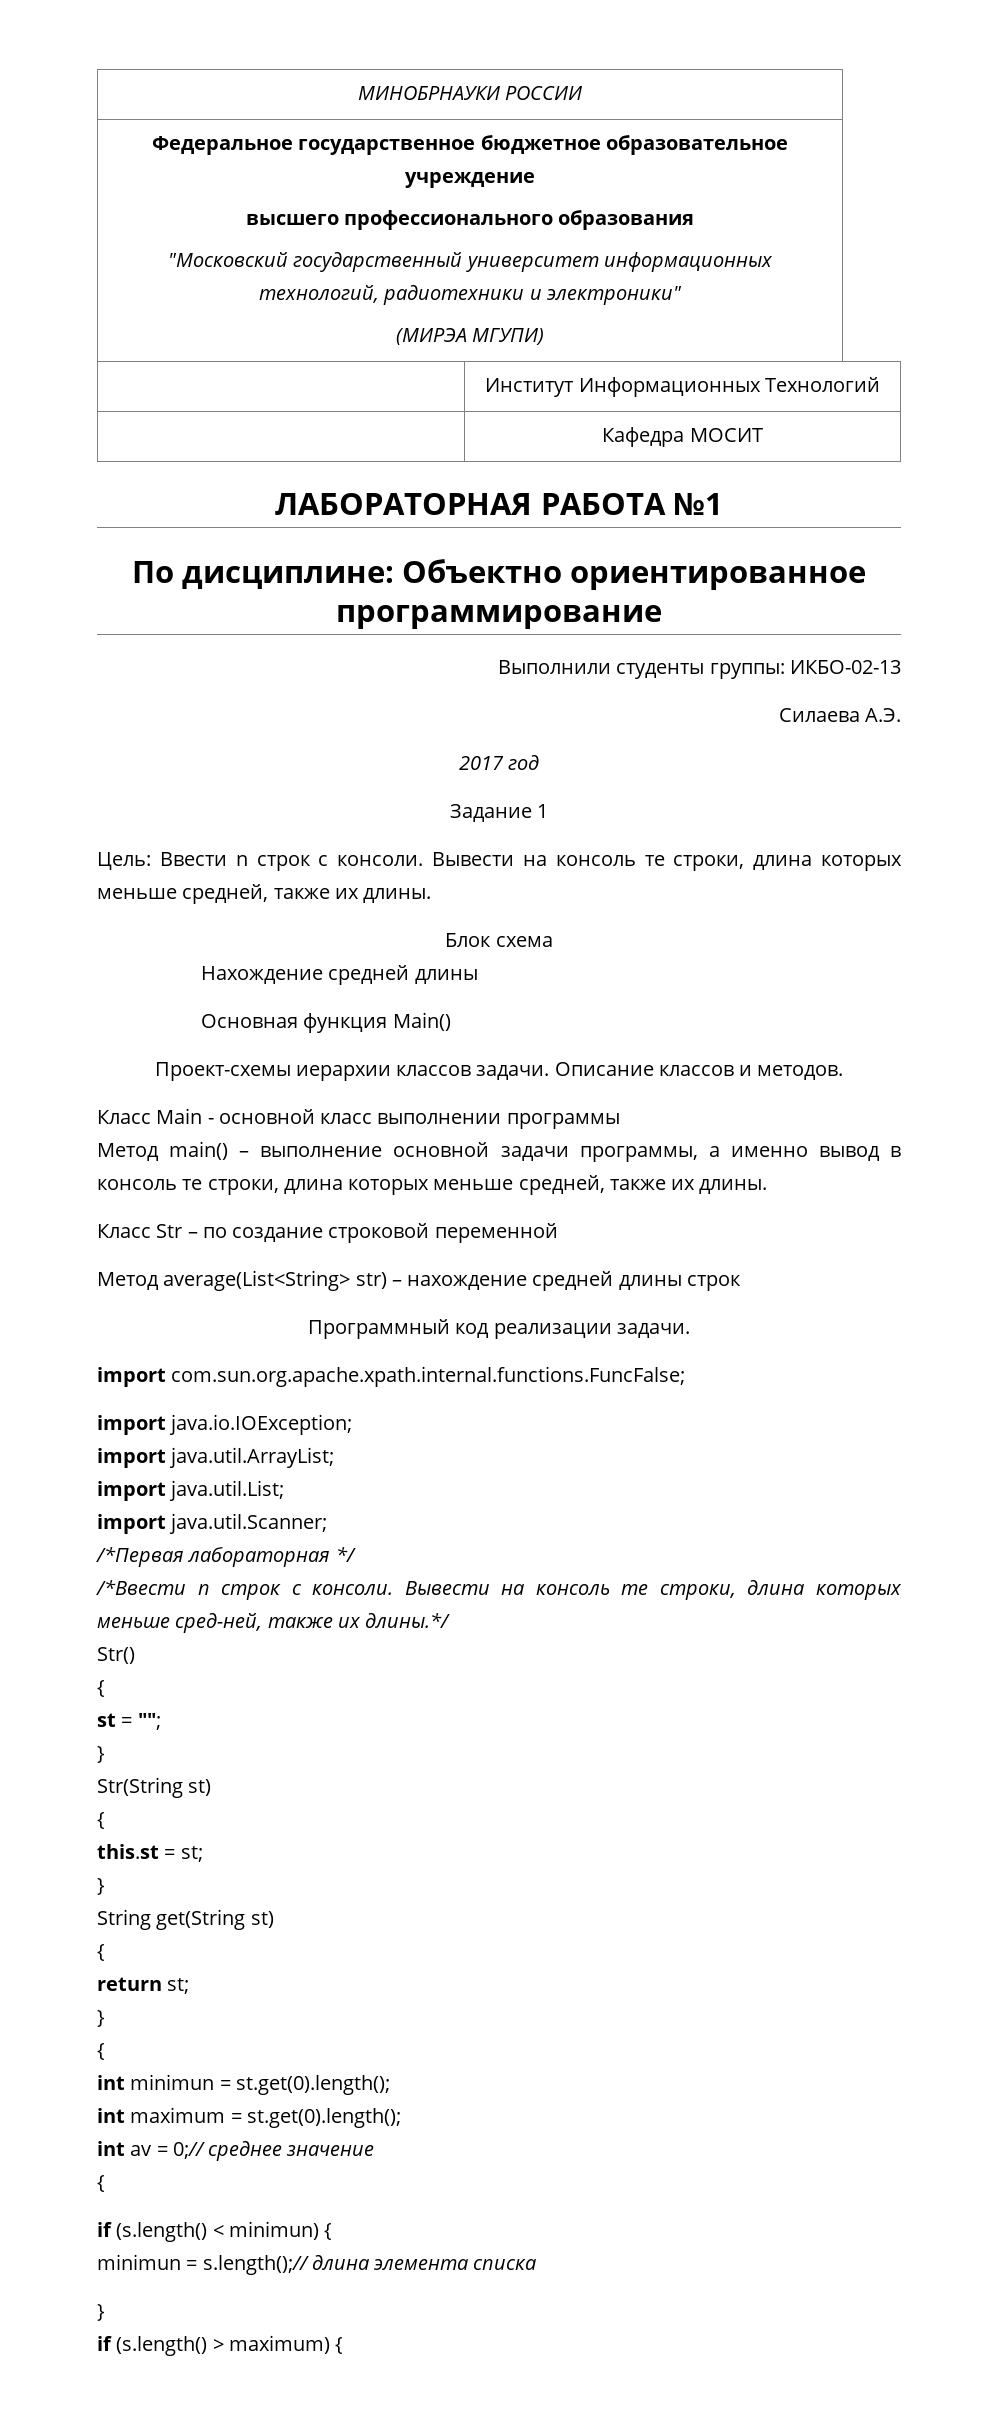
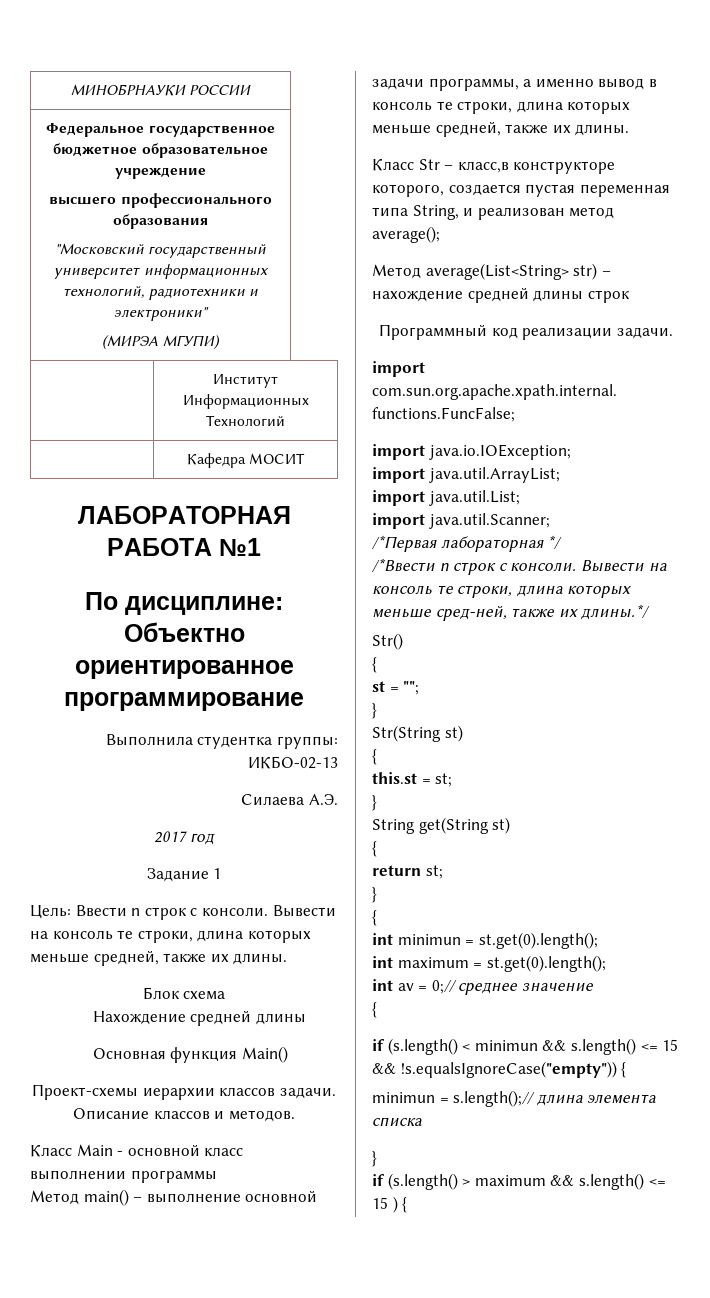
- Выполнили студенты группы: ИКБО-02-13
+ Выполнила студентка группы: ИКБО-02-13
- Класс Str – по создание строковой переменной
+ Класс Str – класс,в конструкторе которого, создается пустая переменная типа String, и реализован метод average();
- if (s.length() < minimun) {
+ if (s.length() < minimun && s.length() <= 15 && !s.equalsIgnoreCase("empty")) {
- if (s.length() > maximum) {
+ if (s.length() > maximum && s.length() <= 15 ) {

